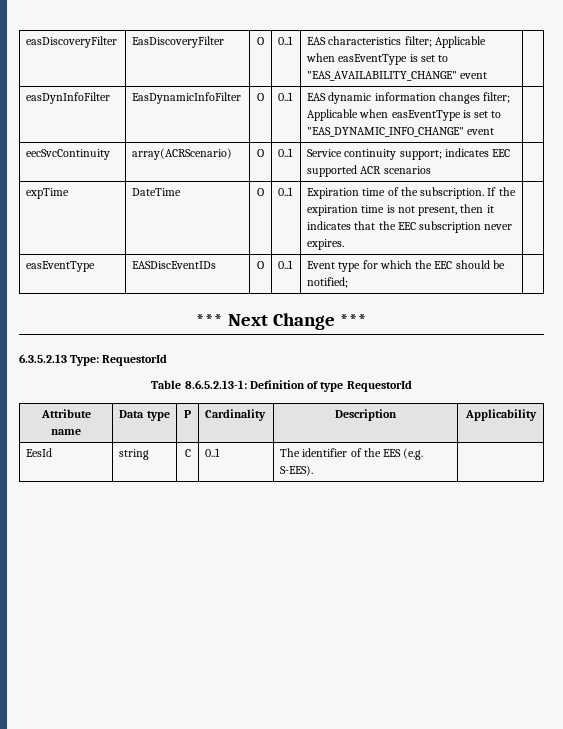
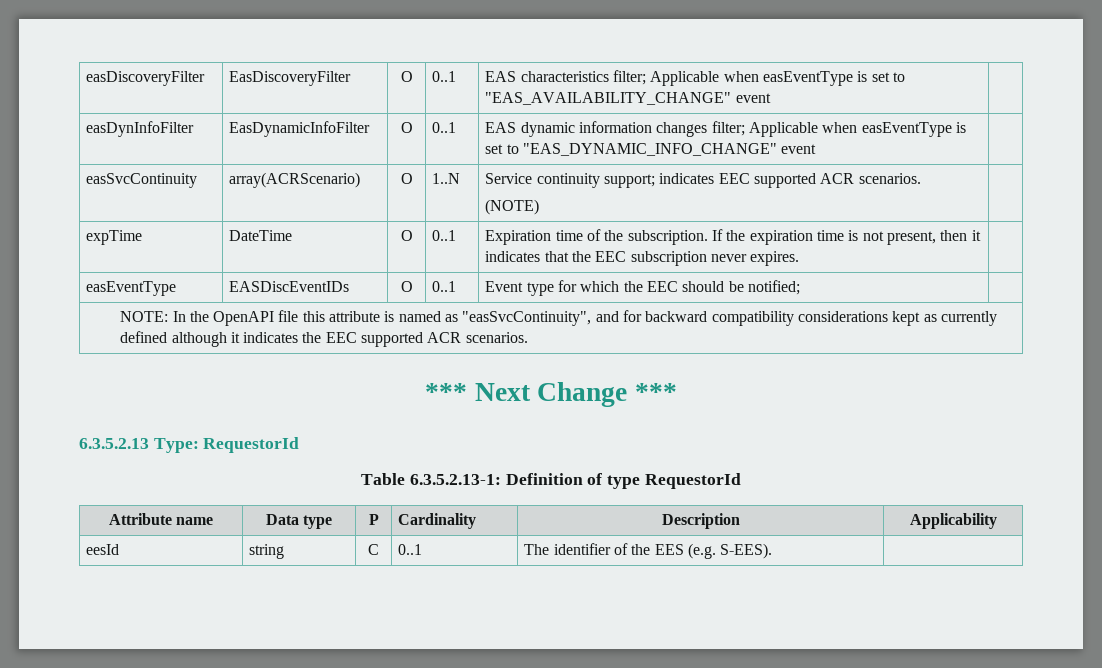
- eecSvcContinuity | array(ACRScenario) | O | 0..1 | Service continuity support; indicates EEC supported ACR scenarios |
+ easSvcContinuity | array(ACRScenario) | O | 1..N | Service continuity support; indicates EEC supported ACR scenarios.
+ (NOTE) |
+ NOTE: In the OpenAPI file this attribute is named as "easSvcContinuity", and for backward compatibility considerations kept as currently defined although it indicates the EEC supported ACR scenarios.
- Table 8.6.5.2.13-1: Definition of type RequestorId
+ Table 6.3.5.2.13-1: Definition of type RequestorId
- EesId | string | C | 0..1 | The identifier of the EES (e.g. S-EES). |
+ eesId | string | C | 0..1 | The identifier of the EES (e.g. S-EES). |

